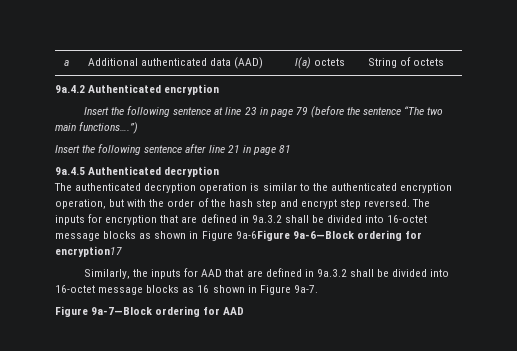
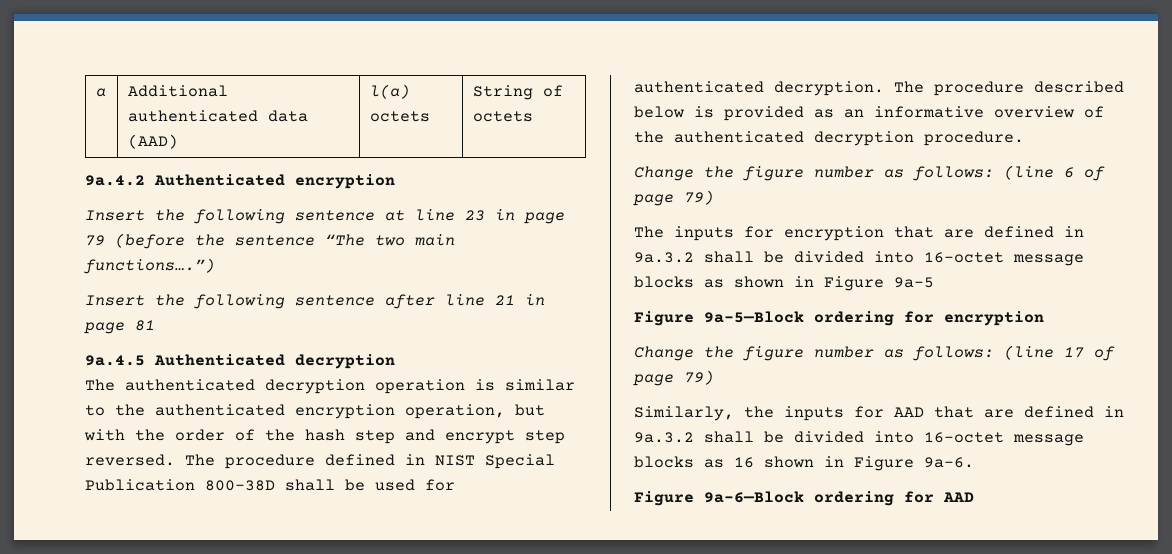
- The inputs for encryption that are defined in 9a.3.2 shall be divided into 16-octet message blocks as shown in Figure 9a-6Figure 9a-6—Block ordering for encryption17
+ The procedure defined in NIST Special Publication 800-38D shall be used for authenticated decryption. The procedure described below is provided as an informative overview of the authenticated decryption procedure.
+ Change the figure number as follows: (line 6 of page 79)
+ The inputs for encryption that are defined in 9a.3.2 shall be divided into 16-octet message blocks as shown in Figure 9a-5
+ Figure 9a-5—Block ordering for encryption
+ Change the figure number as follows: (line 17 of page 79)
- Similarly, the inputs for AAD that are defined in 9a.3.2 shall be divided into 16-octet message blocks as 16 shown in Figure 9a-7.
- Figure 9a-7—Block ordering for AAD
+ Similarly, the inputs for AAD that are defined in 9a.3.2 shall be divided into 16-octet message blocks as 16 shown in Figure 9a-6.
+ Figure 9a-6—Block ordering for AAD

